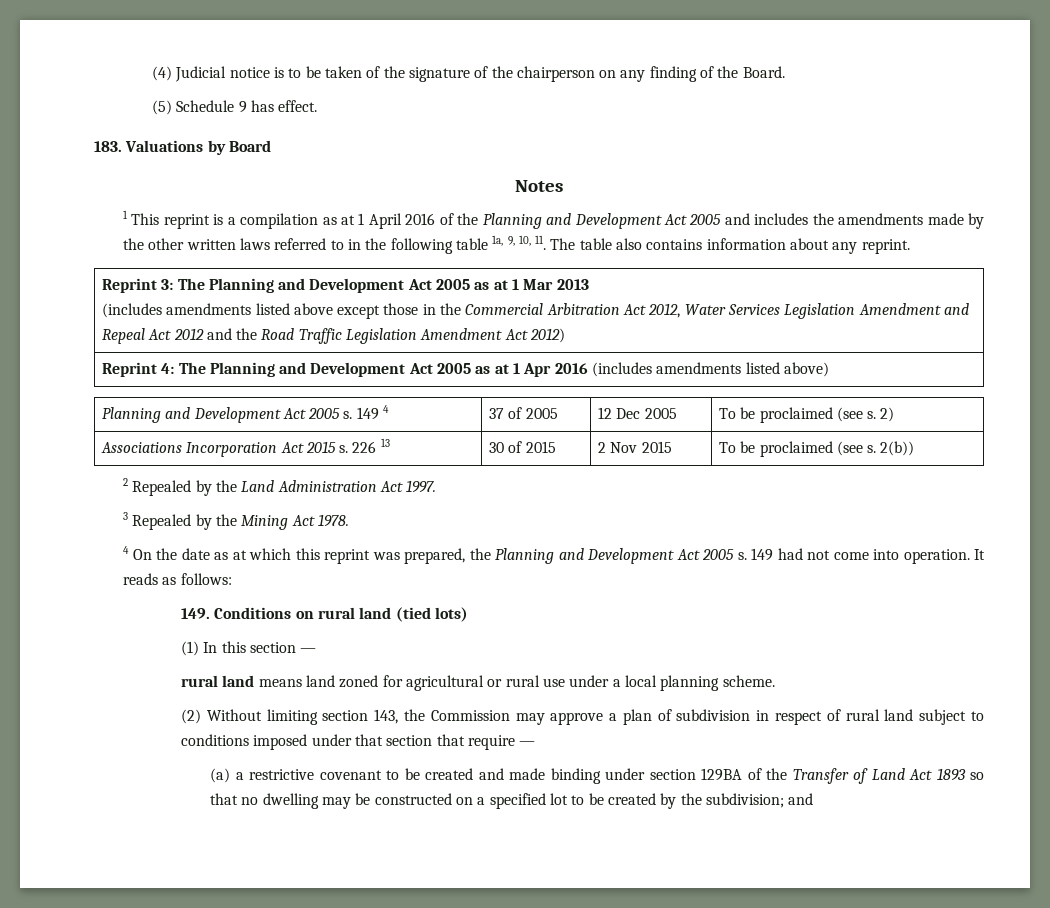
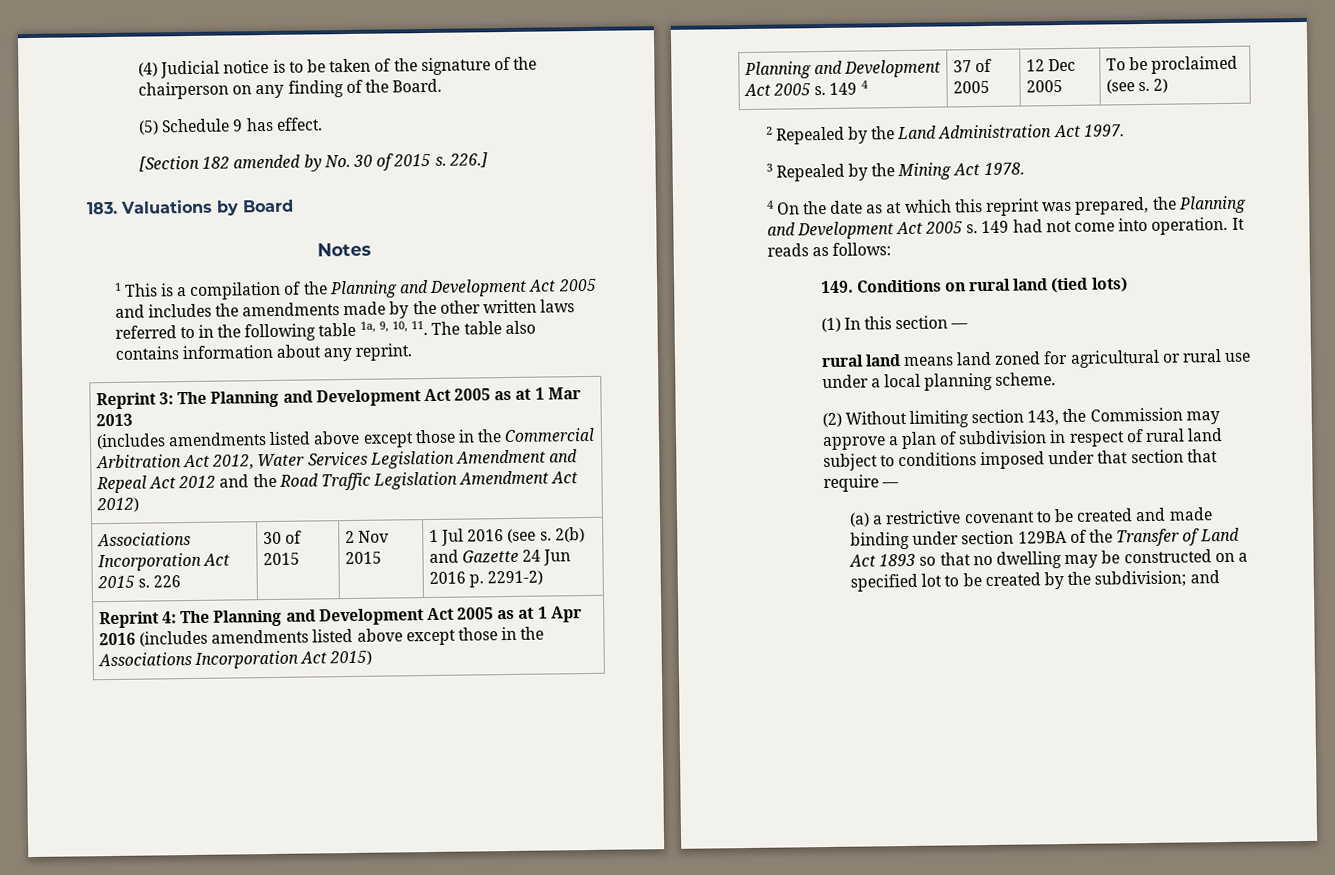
+ [Section 182 amended by No. 30 of 2015 s. 226.]
- 1 This reprint is a compilation as at 1 April 2016 of the Planning and Development Act 2005 and includes the amendments made by the other written laws referred to in the following table 1a, 9, 10, 11. The table also contains information about any reprint.
+ 1 This is a compilation of the Planning and Development Act 2005 and includes the amendments made by the other written laws referred to in the following table 1a, 9, 10, 11. The table also contains information about any reprint.
+ Associations Incorporation Act 2015 s. 226 | 30 of 2015 | 2 Nov 2015 | 1 Jul 2016 (see s. 2(b) and Gazette 24 Jun 2016 p. 2291-2)
- Reprint 4: The Planning and Development Act 2005 as at 1 Apr 2016 (includes amendments listed above)
+ Reprint 4: The Planning and Development Act 2005 as at 1 Apr 2016 (includes amendments listed above except those in the Associations Incorporation Act 2015)
- Associations Incorporation Act 2015 s. 226 13 | 30 of 2015 | 2 Nov 2015 | To be proclaimed (see s. 2(b))

